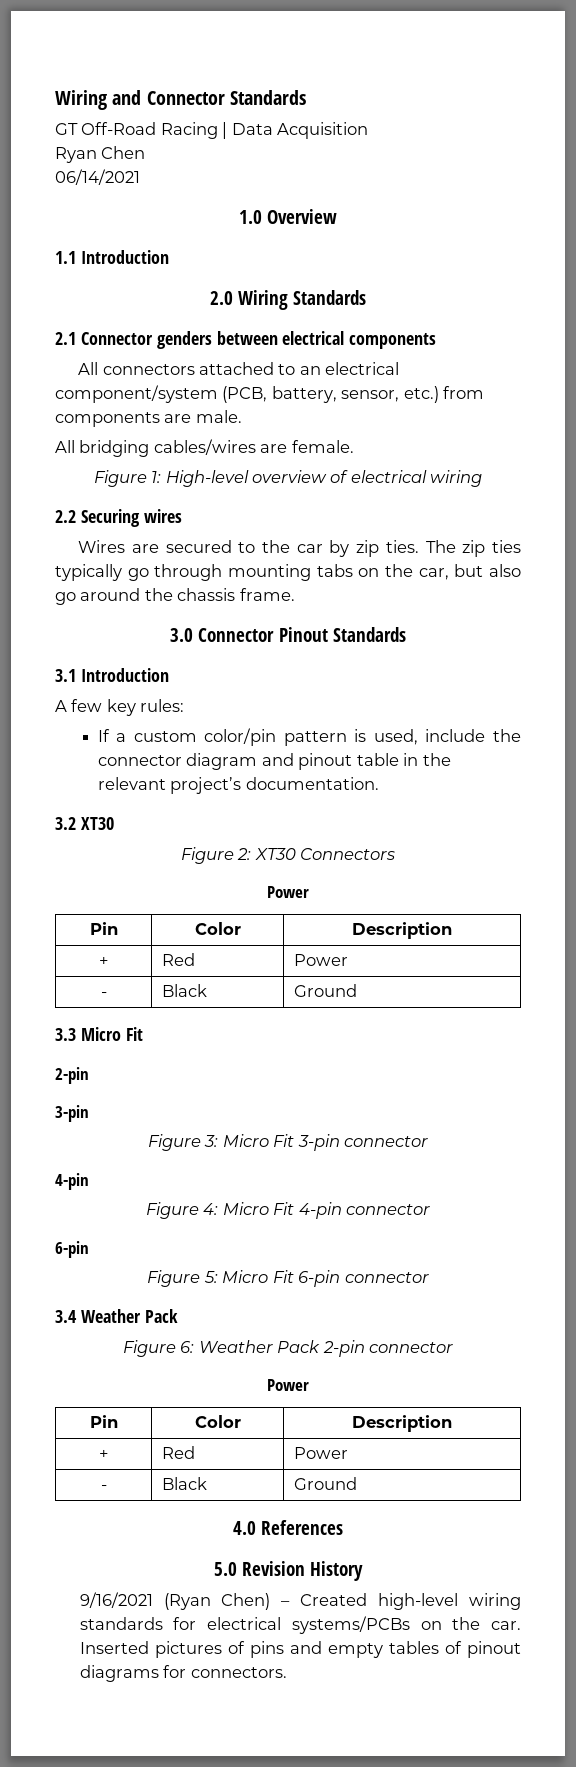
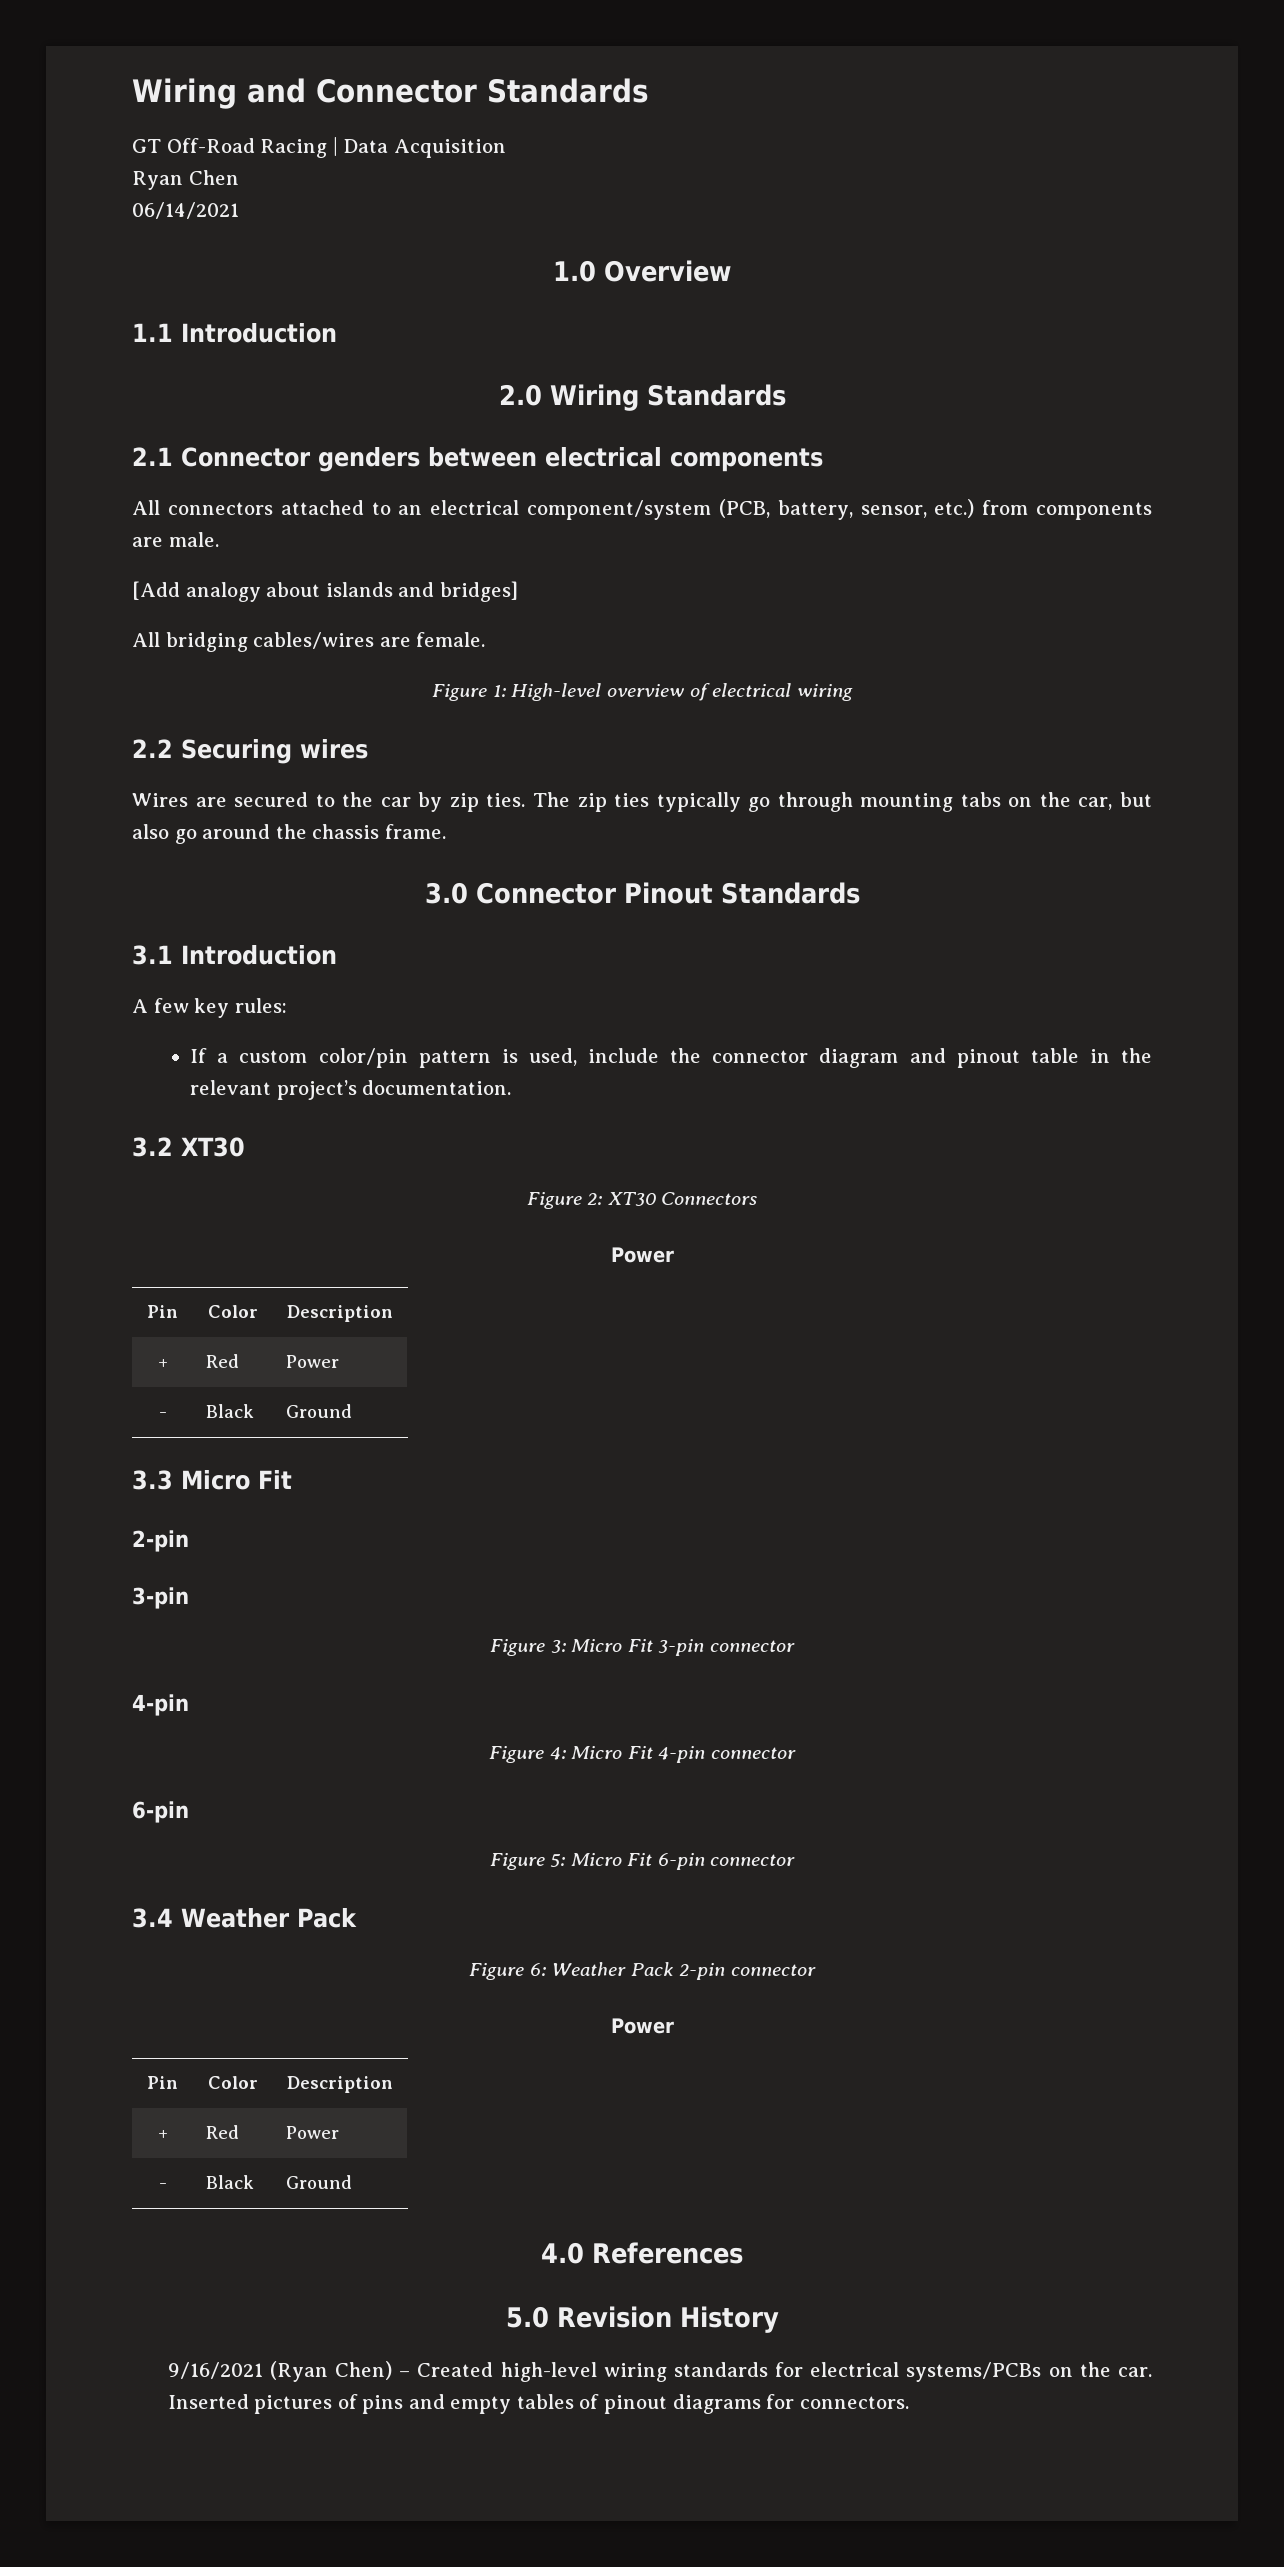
+ [Add analogy about islands and bridges]

